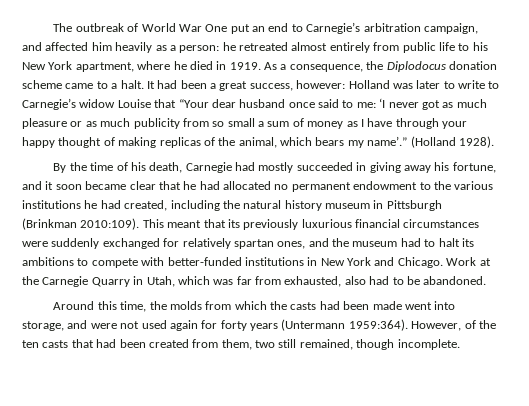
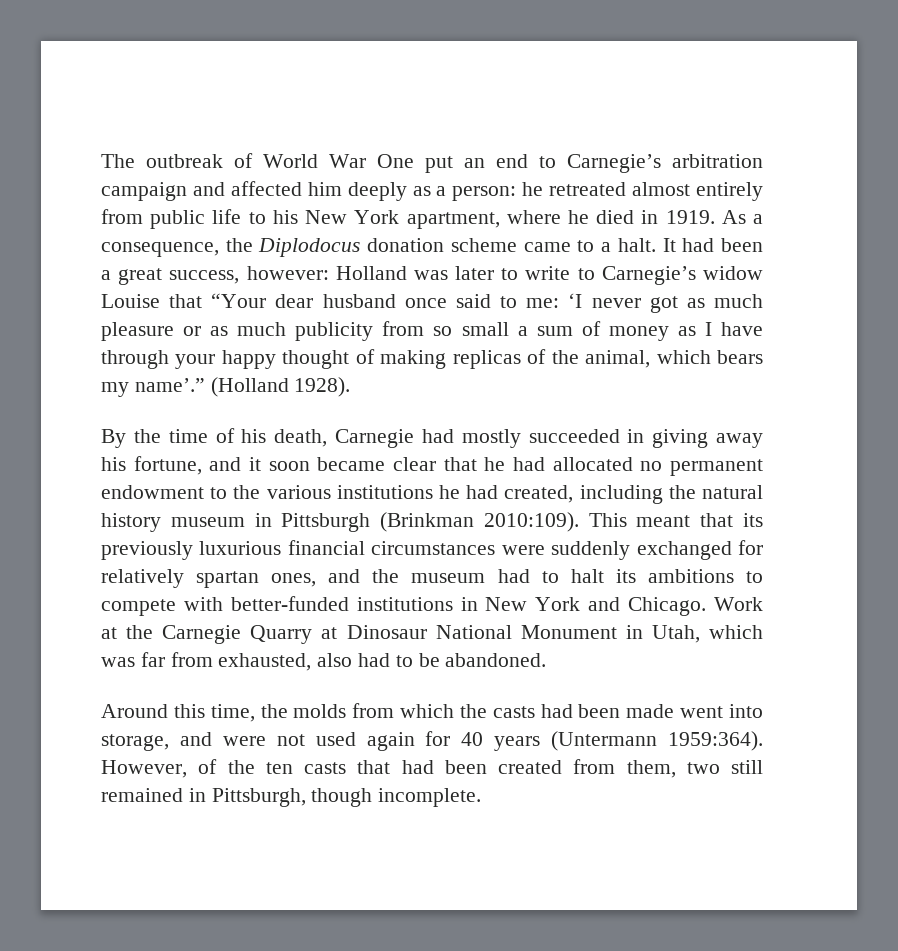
- The outbreak of World War One put an end to Carnegie’s arbitration campaign, and affected him heavily as a person: he retreated almost entirely from public life to his New York apartment, where he died in 1919.
+ The outbreak of World War One put an end to Carnegie’s arbitration campaign and affected him deeply as a person: he retreated almost entirely from public life to his New York apartment, where he died in 1919.
- Work at the Carnegie Quarry in Utah, which was far from exhausted, also had to be abandoned.
+ Work at the Carnegie Quarry at Dinosaur National Monument in Utah, which was far from exhausted, also had to be abandoned.
- Around this time, the molds from which the casts had been made went into storage, and were not used again for forty years (Untermann 1959:364).
+ Around this time, the molds from which the casts had been made went into storage, and were not used again for 40 years (Untermann 1959:364).
- However, of the ten casts that had been created from them, two still remained, though incomplete.
+ However, of the ten casts that had been created from them, two still remained in Pittsburgh, though incomplete.

